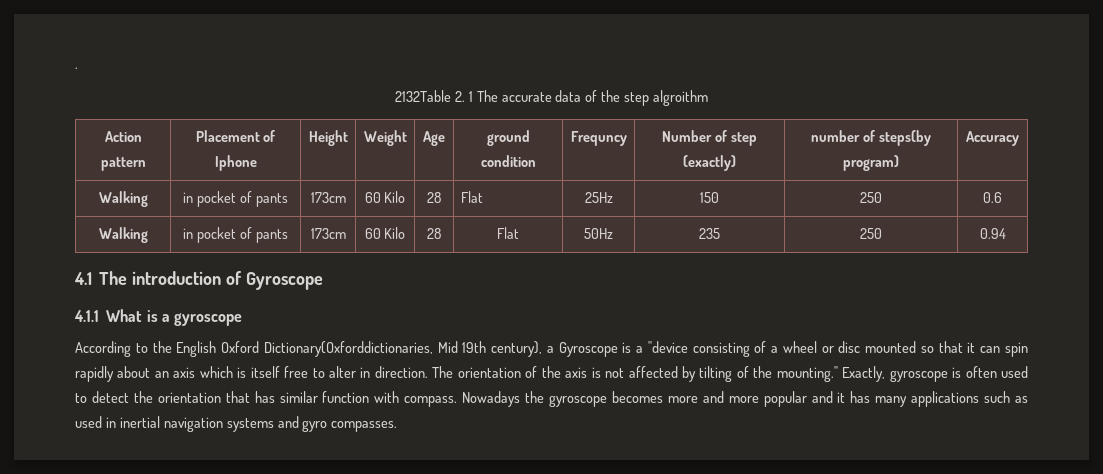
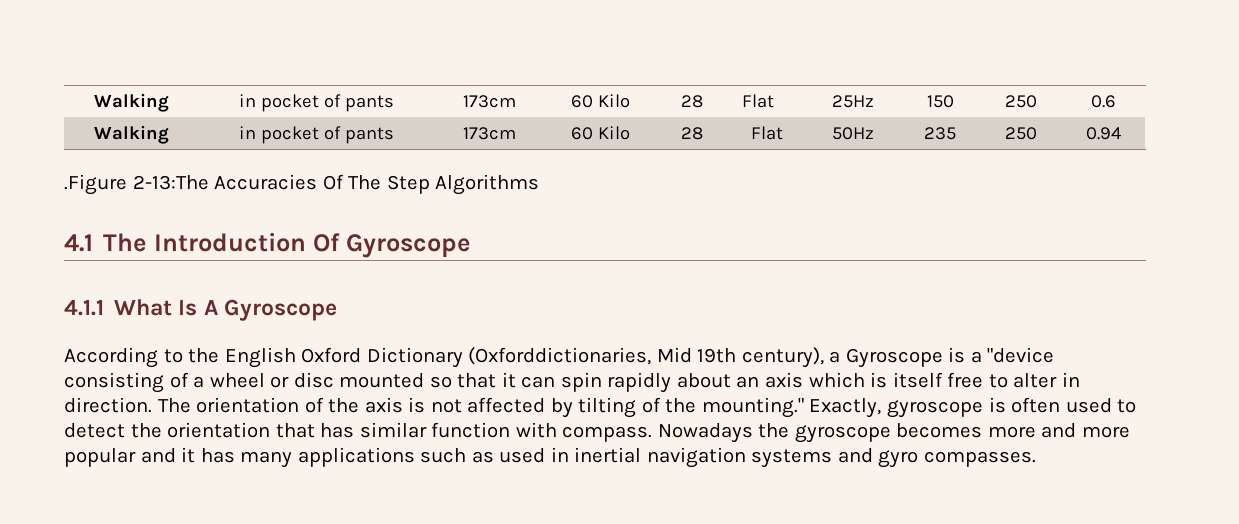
- .
- 2132Table 2. 1 The accurate data of the step algroithm
- Action pattern | Placement of Iphone | Height | Weight | Age | ground condition | Frequncy | Number of step (exactly) | number of steps(by program) | Accuracy
+ .Figure 2-13:The Accuracies Of The Step Algorithms
- 4.1 The introduction of Gyroscope
+ 4.1 The Introduction Of Gyroscope
- 4.1.1 What is a gyroscope
+ 4.1.1 What Is A Gyroscope
- According to the English Oxford Dictionary(Oxforddictionaries, Mid 19th century), a Gyroscope is a "device consisting of a wheel or disc mounted so that it can spin rapidly about an axis which is itself free to alter in direction.
+ According to the English Oxford Dictionary (Oxforddictionaries, Mid 19th century), a Gyroscope is a "device consisting of a wheel or disc mounted so that it can spin rapidly about an axis which is itself free to alter in direction.

